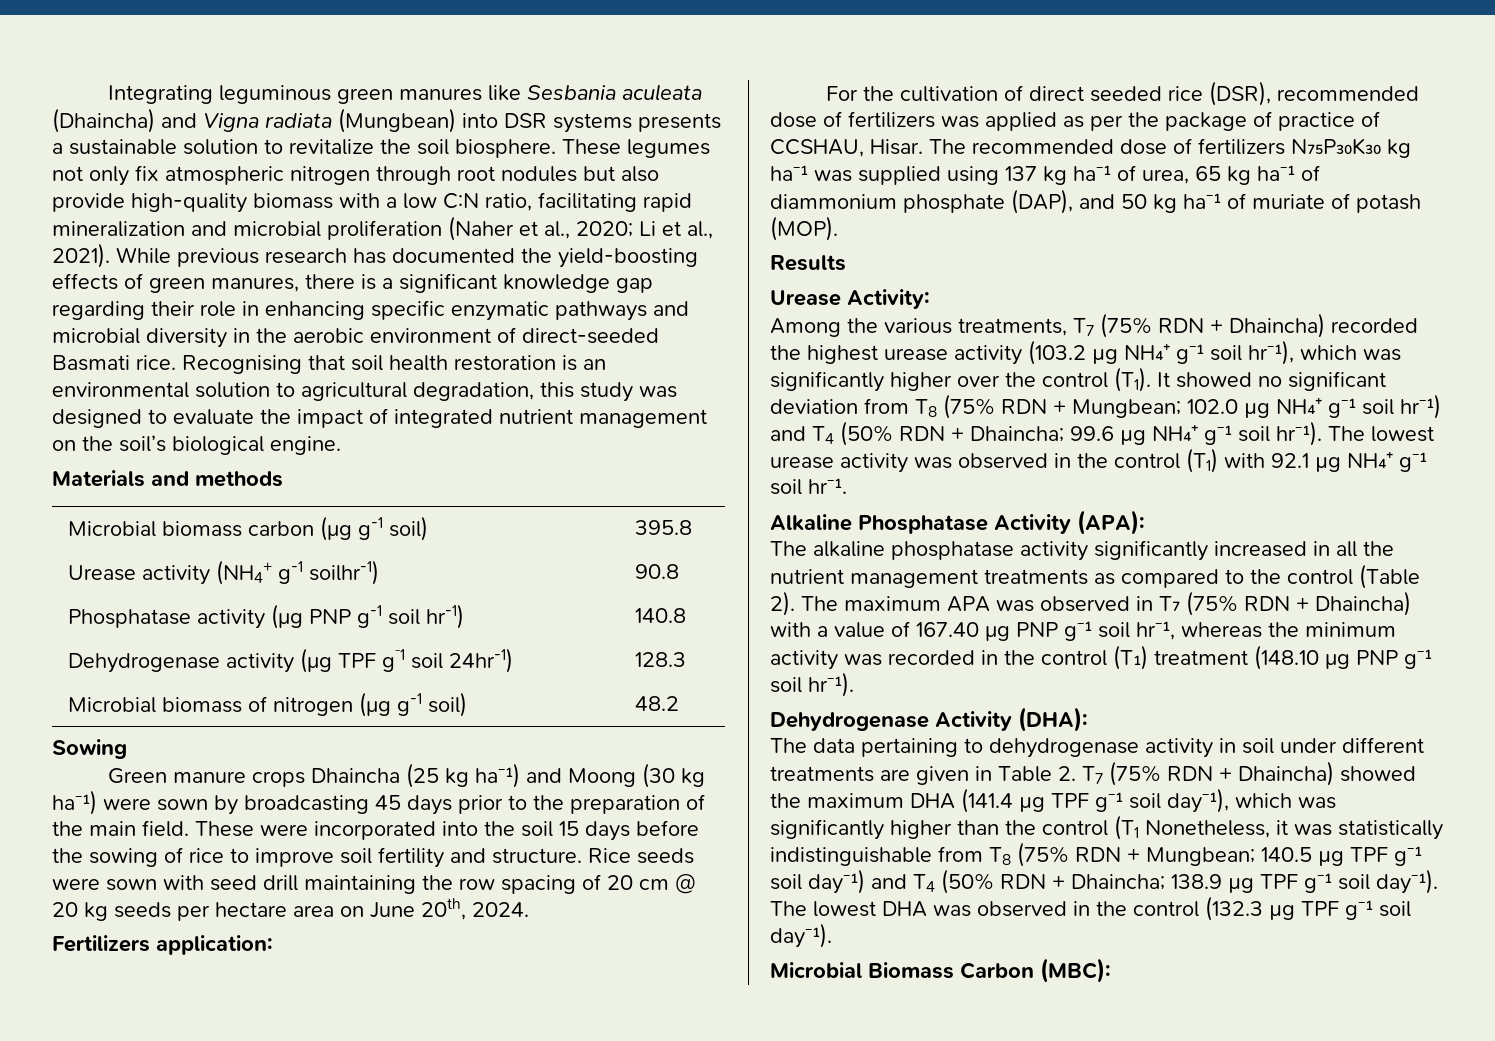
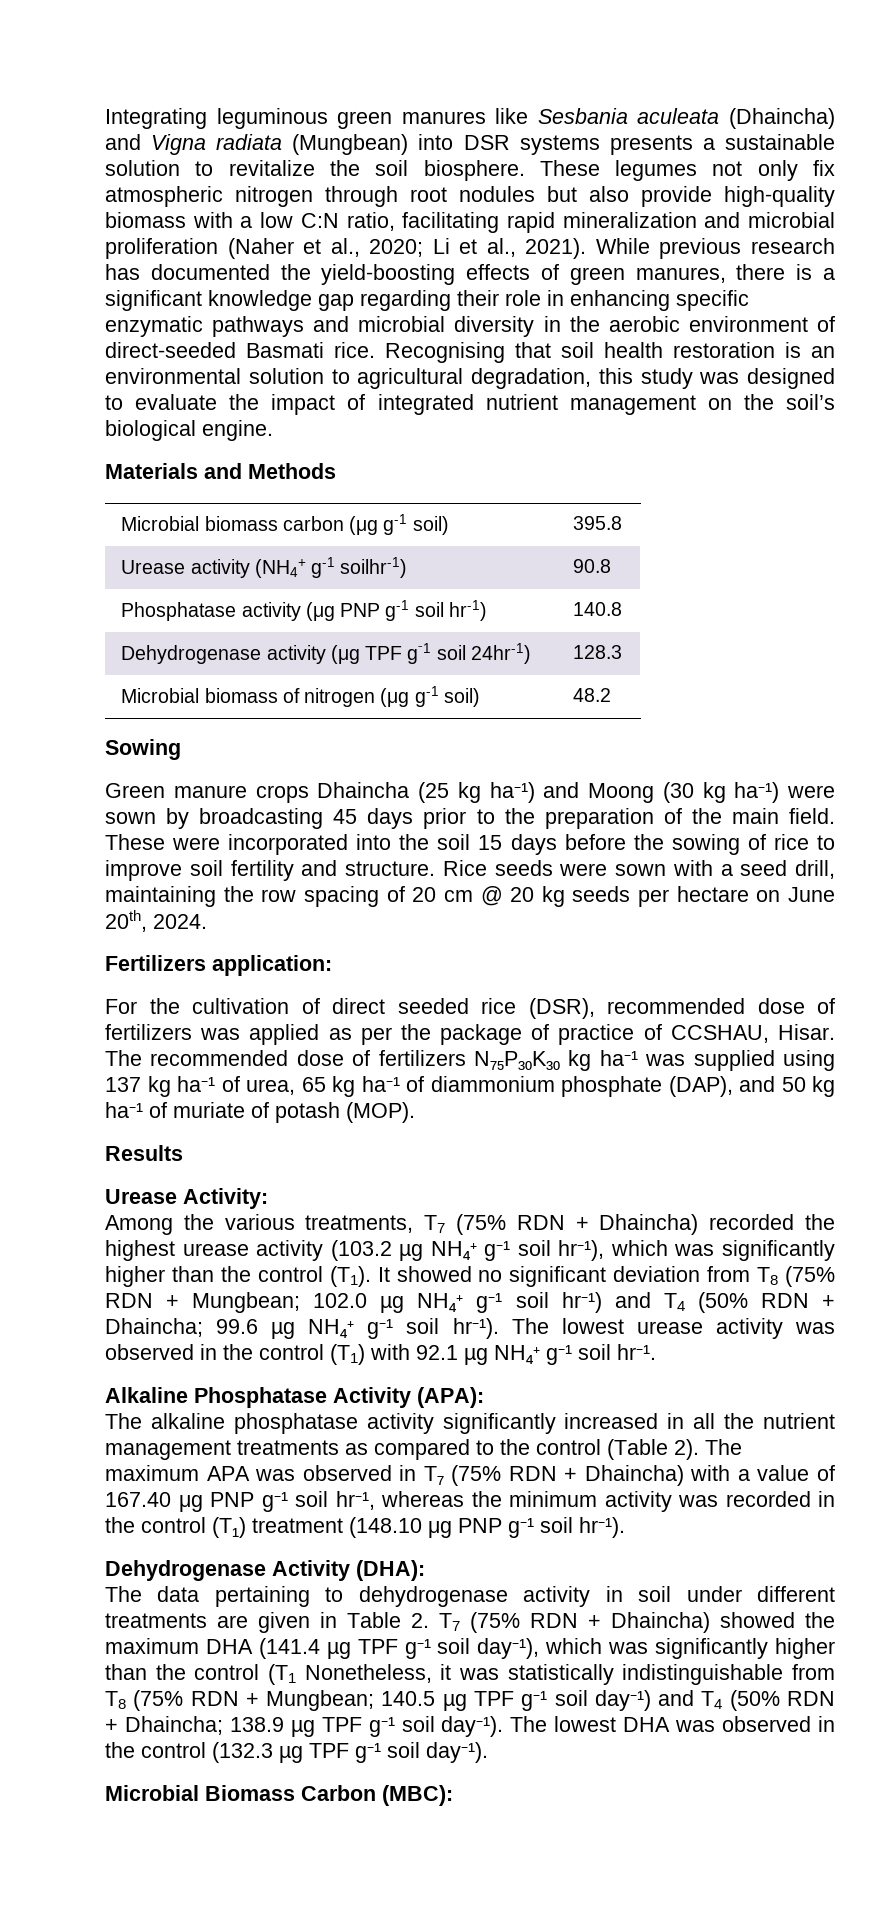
- Materials and methods
+ Materials and Methods
- Rice seeds were sown with seed drill maintaining the row spacing of 20 cm @ 20 kg seeds per hectare area on June 20th, 2024.
+ Rice seeds were sown with a seed drill, maintaining the row spacing of 20 cm @ 20 kg seeds per hectare on June 20th, 2024.
- Among the various treatments, T7 (75% RDN + Dhaincha) recorded the highest urease activity (103.2 µg NH₄⁺ g⁻¹ soil hr⁻¹), which was significantly higher over the control (T1). It showed no significant deviation from T8 (75% RDN + Mungbean; 102.0 µg NH₄⁺ g⁻¹ soil hr⁻¹) and T4 (50% RDN + Dhaincha; 99.6 µg NH₄⁺ g⁻¹ soil hr⁻¹).
+ Among the various treatments, T7 (75% RDN + Dhaincha) recorded the highest urease activity (103.2 µg NH₄⁺ g⁻¹ soil hr⁻¹), which was significantly higher than the control (T1). It showed no significant deviation from T8 (75% RDN + Mungbean; 102.0 µg NH₄⁺ g⁻¹ soil hr⁻¹) and T4 (50% RDN + Dhaincha; 99.6 µg NH₄⁺ g⁻¹ soil hr⁻¹).

